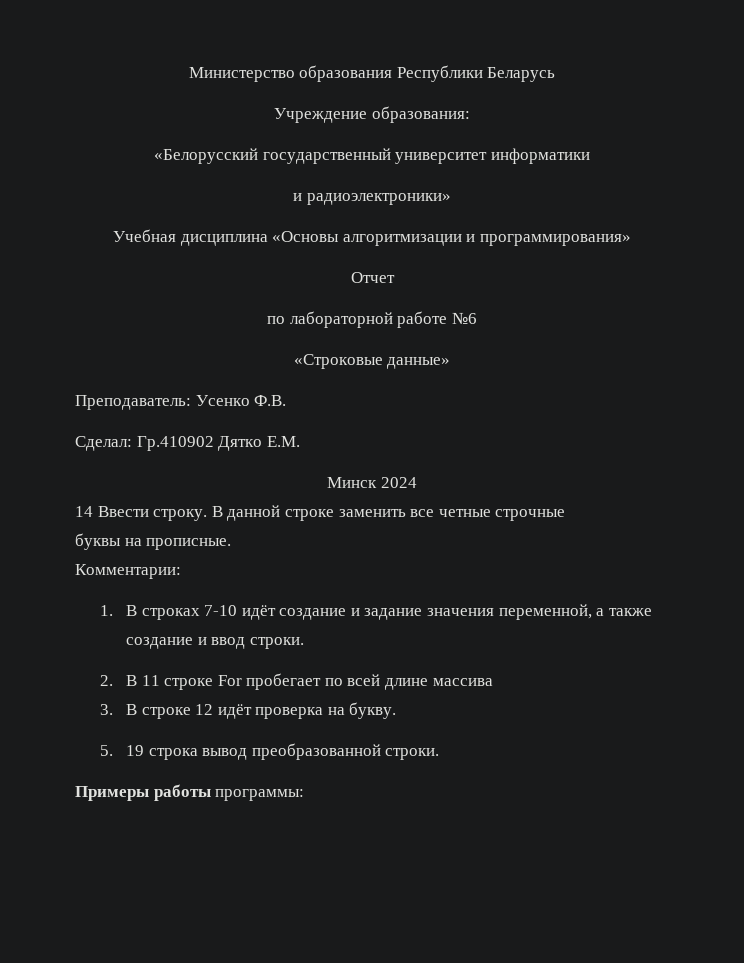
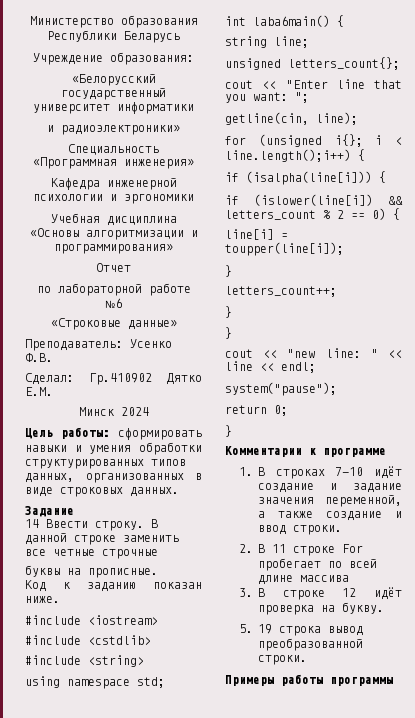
+ Специальность «Программная инженерия»
+ Кафедра инженерной психологии и эргономики
+ Цель работы: сформировать навыки и умения обработки структурированных типов данных, организованных в виде строковых данных.
+ Задание
- Комментарии:
+ Код к заданию показан ниже.
+ #include <iostream>
+ #include <cstdlib>
+ #include <string>
+ using namespace std;
+ int laba6main() {
+ string line;
+ unsigned letters_count{};
+ cout << "Enter line that you want: ";
+ getline(cin, line);
+ for (unsigned i{}; i < line.length();i++) {
+ if (isalpha(line[i])) {
+ if (islower(line[i]) && letters_count % 2 == 0) {
+ line[i] = toupper(line[i]);
+ }
+ letters_count++;
+ }
+ }
+ cout << "new line: " << line << endl;
+ system("pause");
+ return 0;
+ }
+ Комментарии к программе
- Примеры работы программы:
+ Примеры работы программы

